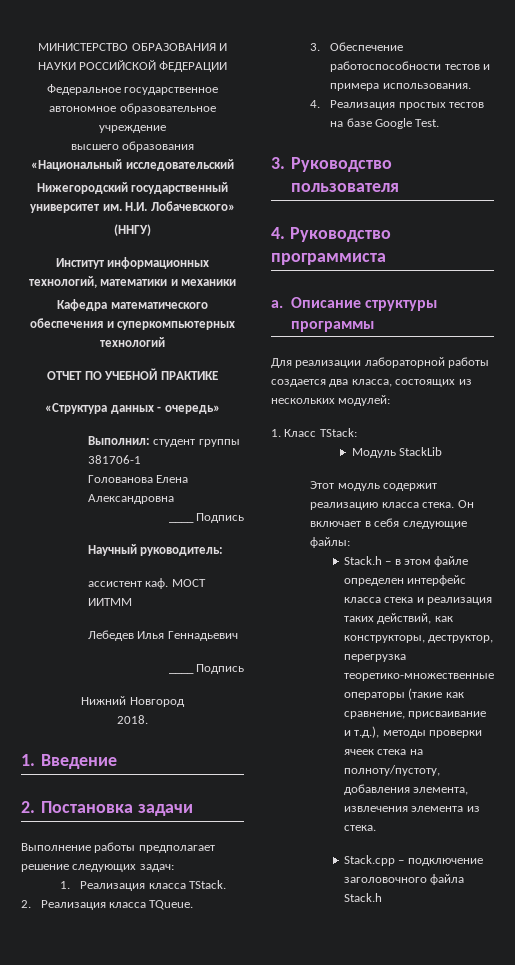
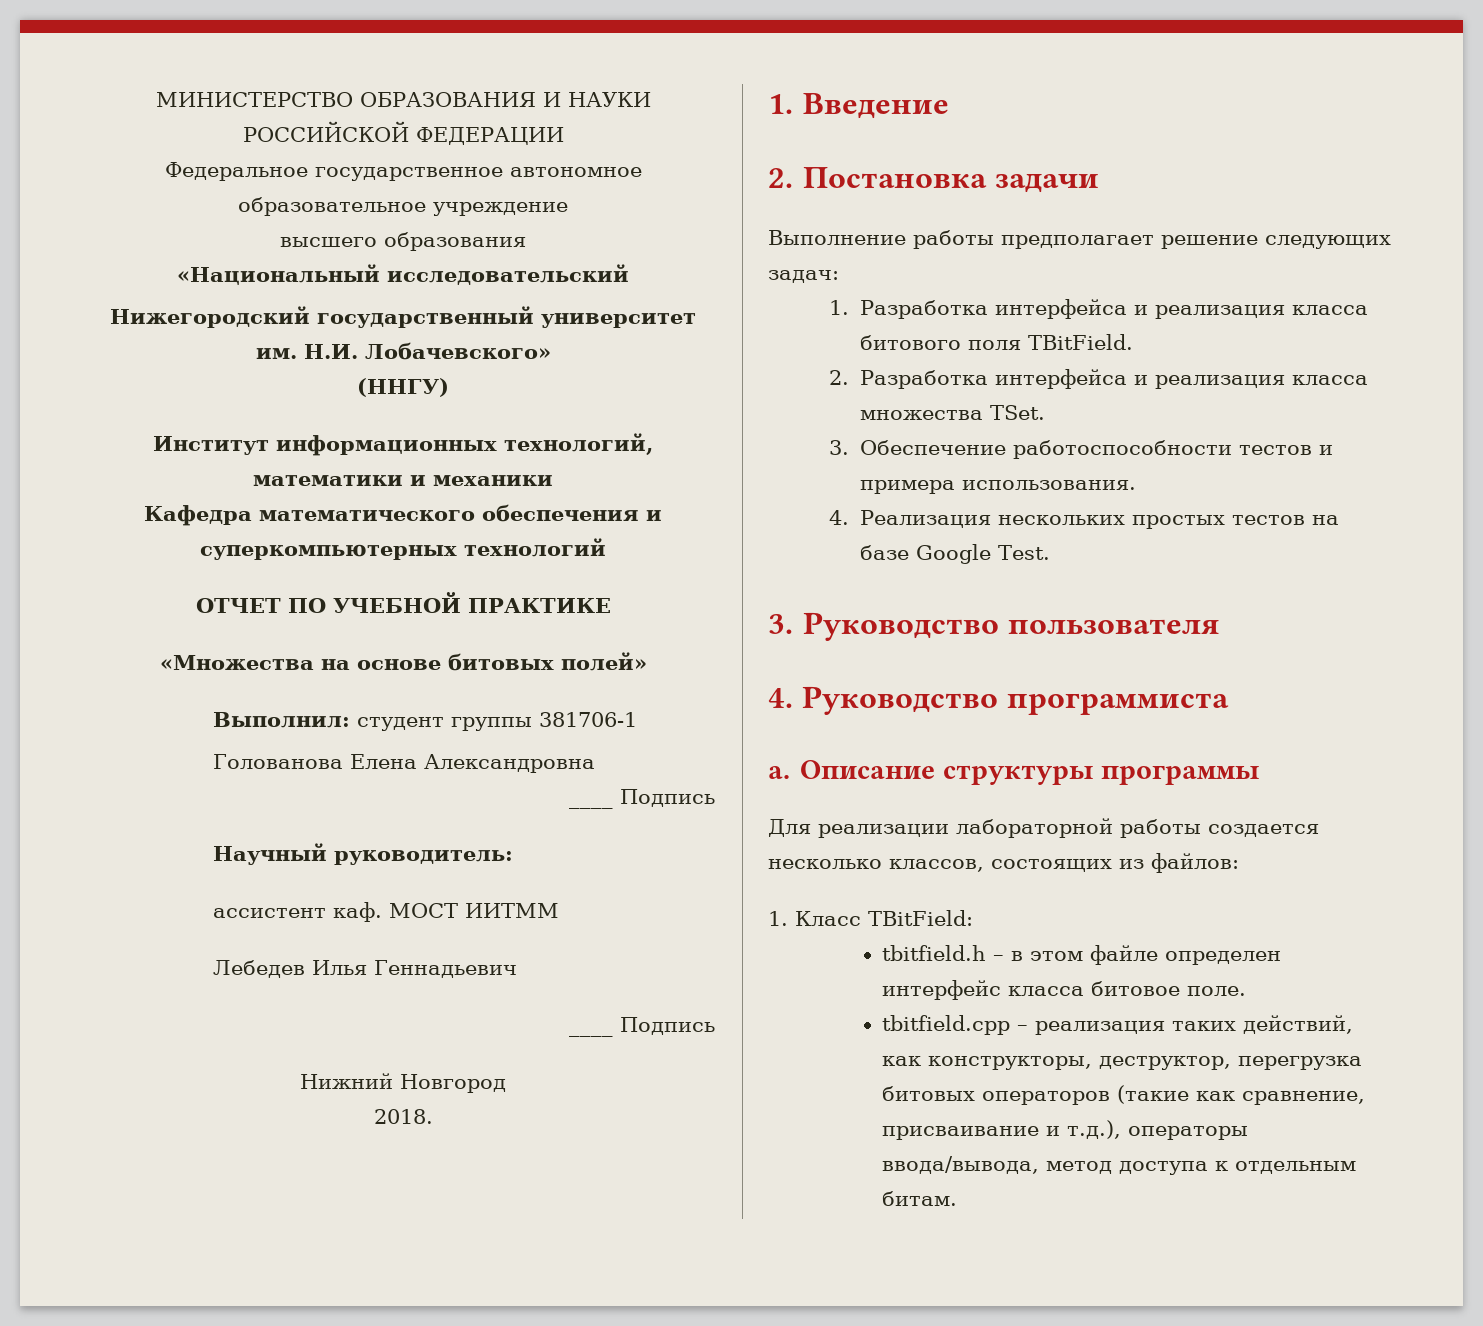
- «Структура данных - очередь»
+ «Множества на основе битовых полей»
- 1. Реализация класса TStack.
- 2. Реализация класса TQueue.
+ 1. Разработка интерфейса и реализация класса битового поля TBitField.
+ 2. Разработка интерфейса и реализация класса множества TSet.
- 4. Реализация простых тестов на базе Google Test.
+ 4. Реализация нескольких простых тестов на базе Google Test.
- Для реализации лабораторной работы создается два класса, состоящих из нескольких модулей:
- 1. Класс TStack:
- Модуль StackLib
- Этот модуль содержит реализацию класса стека. Он включает в себя следующие файлы:
- Stack.h – в этом файле определен интерфейс класса стека и реализация таких действий, как конструкторы, деструктор, перегрузка теоретико-множественные операторы (такие как сравнение, присваивание и т.д.), методы проверки ячеек стека на полноту/пустоту, добавления элемента, извлечения элемента из стека.
- Stack.cpp – подключение заголовочного файла Stack.h
+ Для реализации лабораторной работы создается несколько классов, состоящих из файлов:
+ 1. Класс TBitField:
+ tbitfield.h – в этом файле определен интерфейс класса битовое поле.
+ tbitfield.cpp – реализация таких действий, как конструкторы, деструктор, перегрузка битовых операторов (такие как сравнение, присваивание и т.д.), операторы ввода/вывода, метод доступа к отдельным битам.

